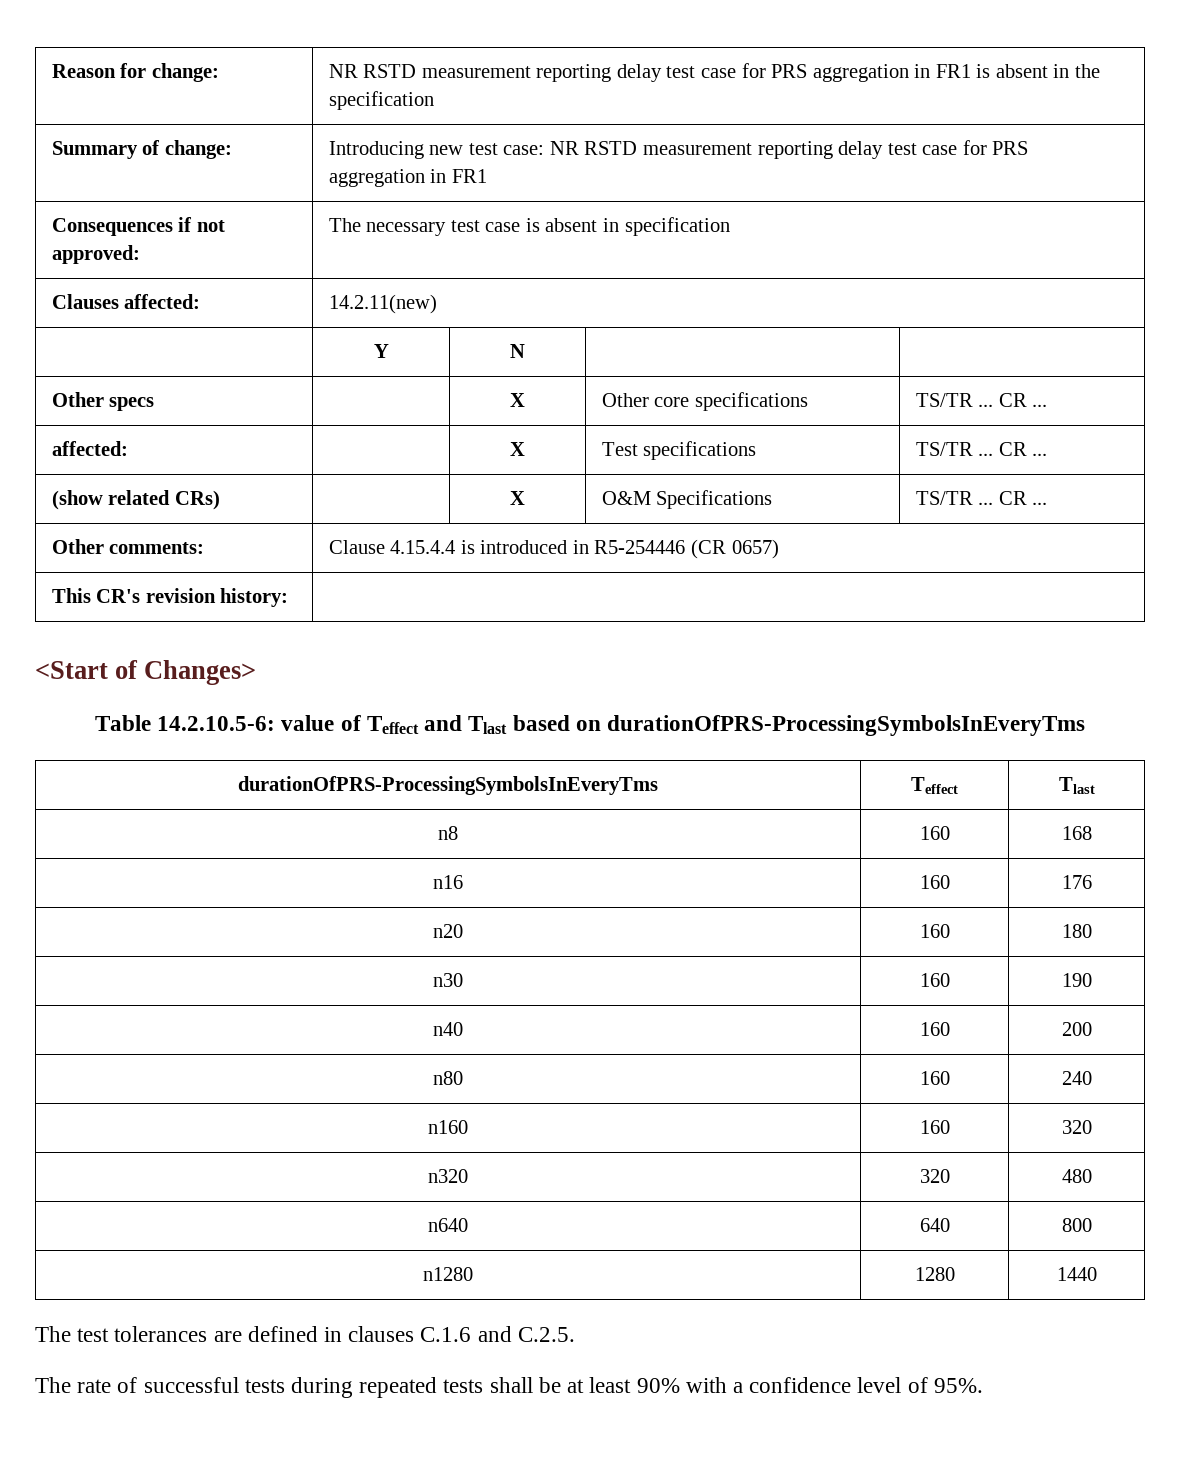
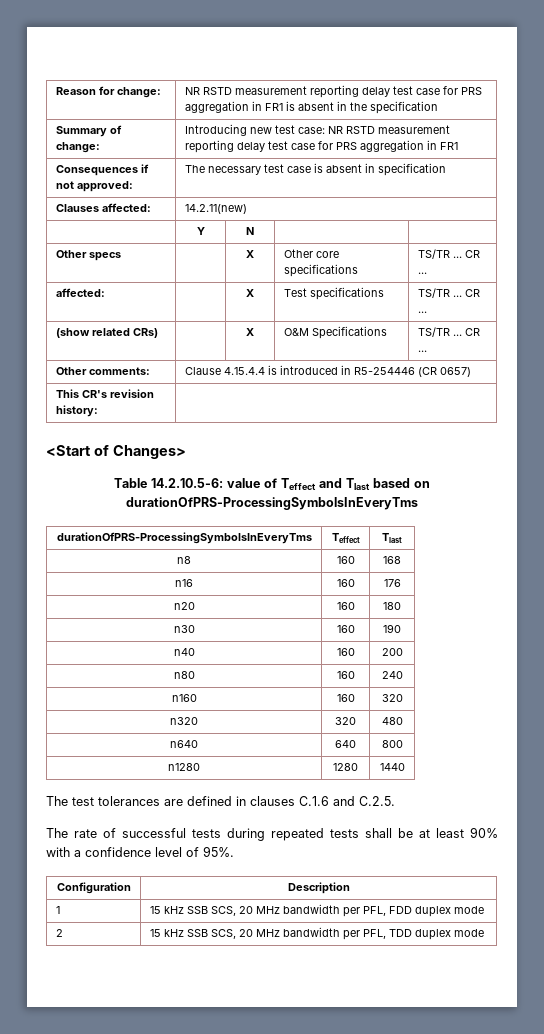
+ Configuration | Description
+ 1 | 15 kHz SSB SCS, 20 MHz bandwidth per PFL, FDD duplex mode
+ 2 | 15 kHz SSB SCS, 20 MHz bandwidth per PFL, TDD duplex mode

